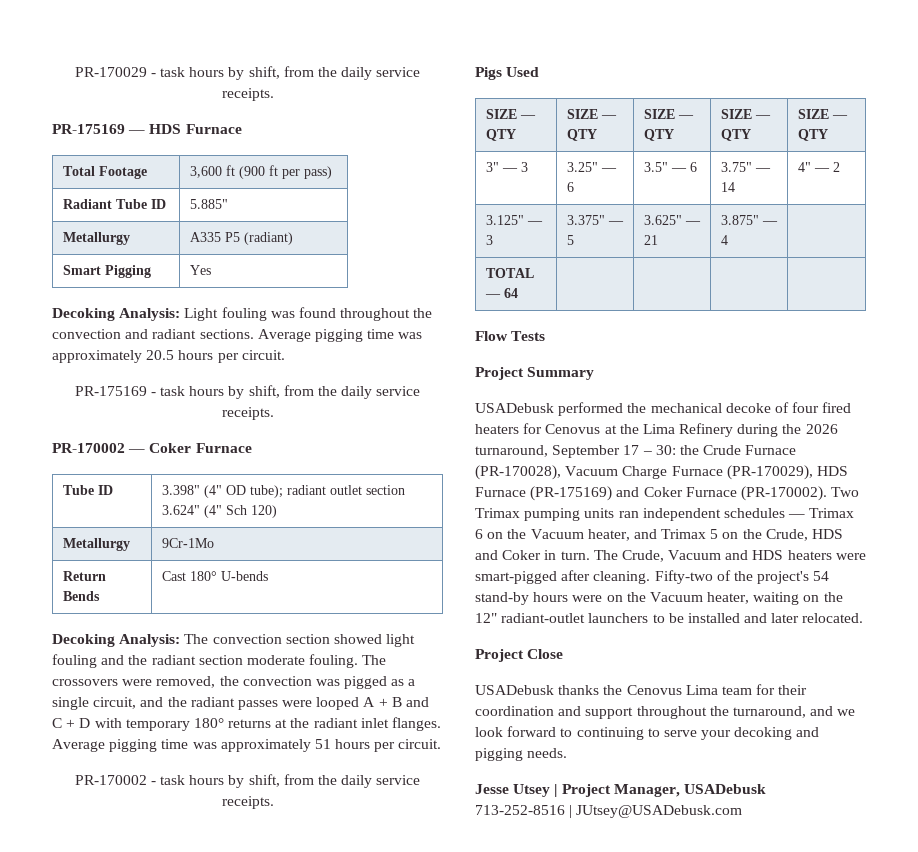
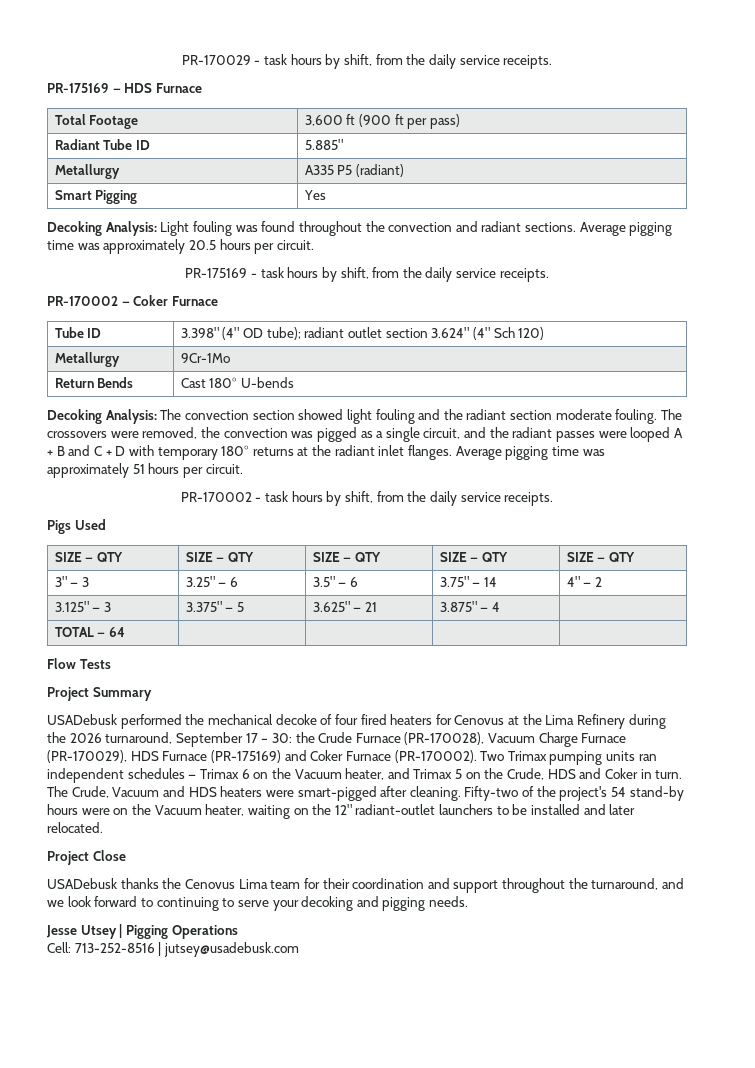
- Jesse Utsey | Project Manager, USADebusk
- 713-252-8516 | JUtsey@USADebusk.com
+ Jesse Utsey | Pigging Operations
+ Cell: 713-252-8516 | jutsey@usadebusk.com

